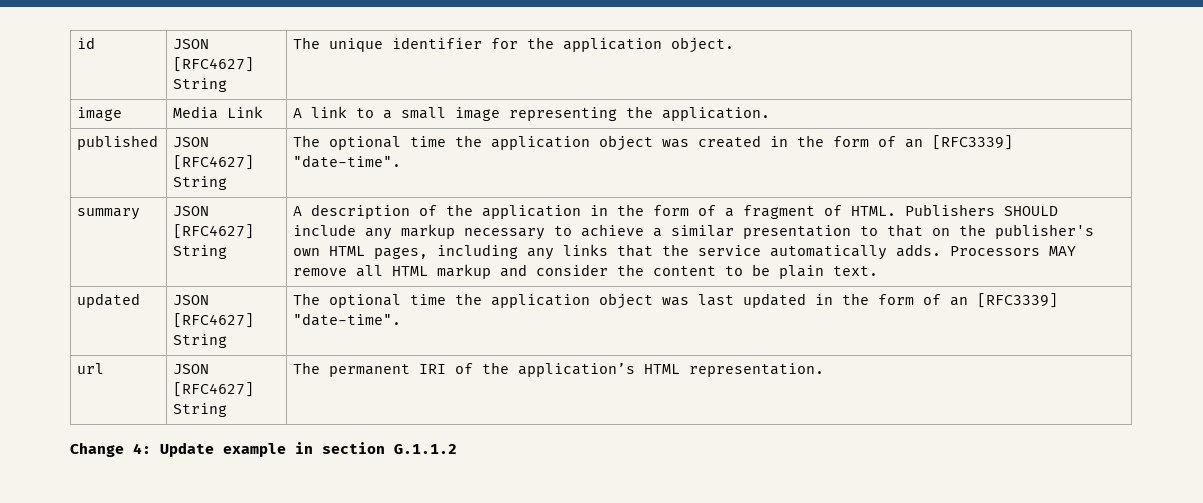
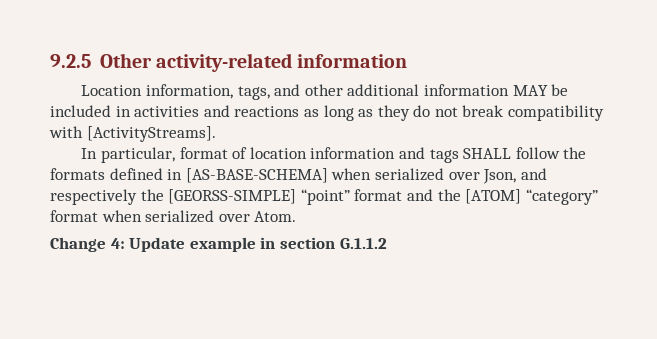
- id | JSON [RFC4627] String | The unique identifier for the application object.
- image | Media Link | A link to a small image representing the application.
- published | JSON [RFC4627] String | The optional time the application object was created in the form of an [RFC3339] "date-time".
- summary | JSON [RFC4627] String | A description of the application in the form of a fragment of HTML. Publishers SHOULD include any markup necessary to achieve a similar presentation to that on the publisher's own HTML pages, including any links that the service automatically adds. Processors MAY remove all HTML markup and consider the content to be plain text.
- updated | JSON [RFC4627] String | The optional time the application object was last updated in the form of an [RFC3339] "date-time".
- url | JSON [RFC4627] String | The permanent IRI of the application’s HTML representation.
+ 9.2.5 Other activity-related information
+ Location information, tags, and other additional information MAY be included in activities and reactions as long as they do not break compatibility with [ActivityStreams].
+ In particular, format of location information and tags SHALL follow the formats defined in [AS-BASE-SCHEMA] when serialized over Json, and respectively the [GEORSS-SIMPLE] “point” format and the [ATOM] “category” format when serialized over Atom.

